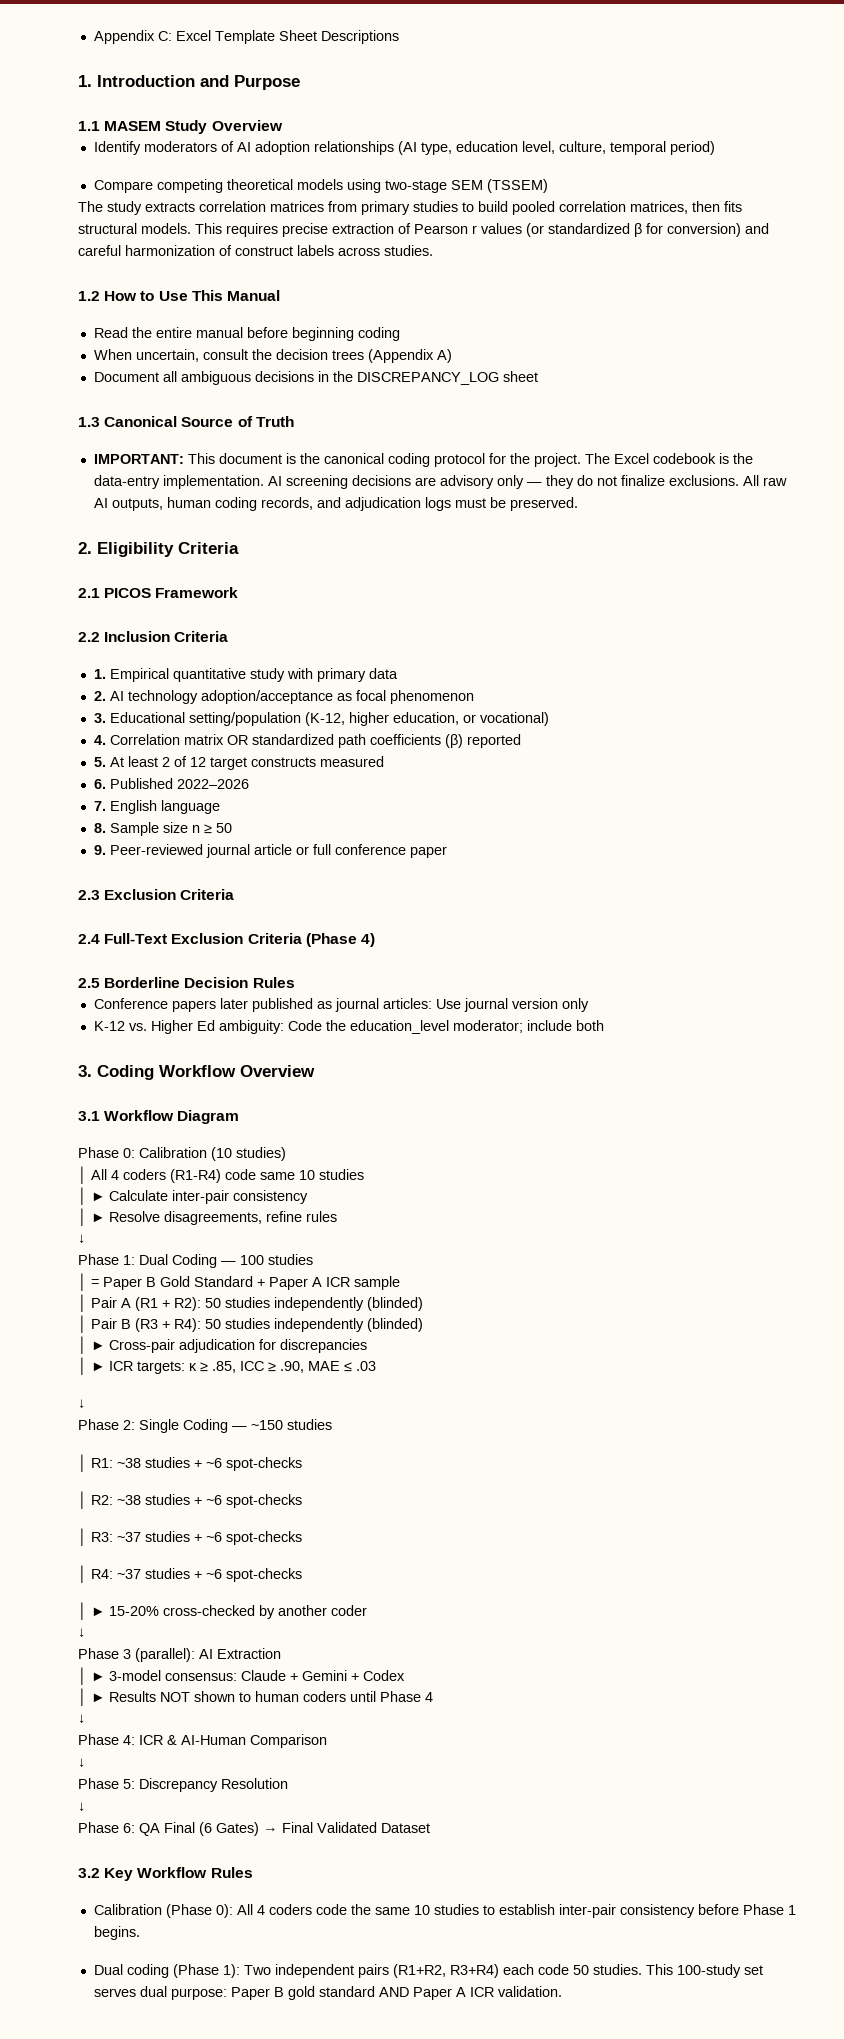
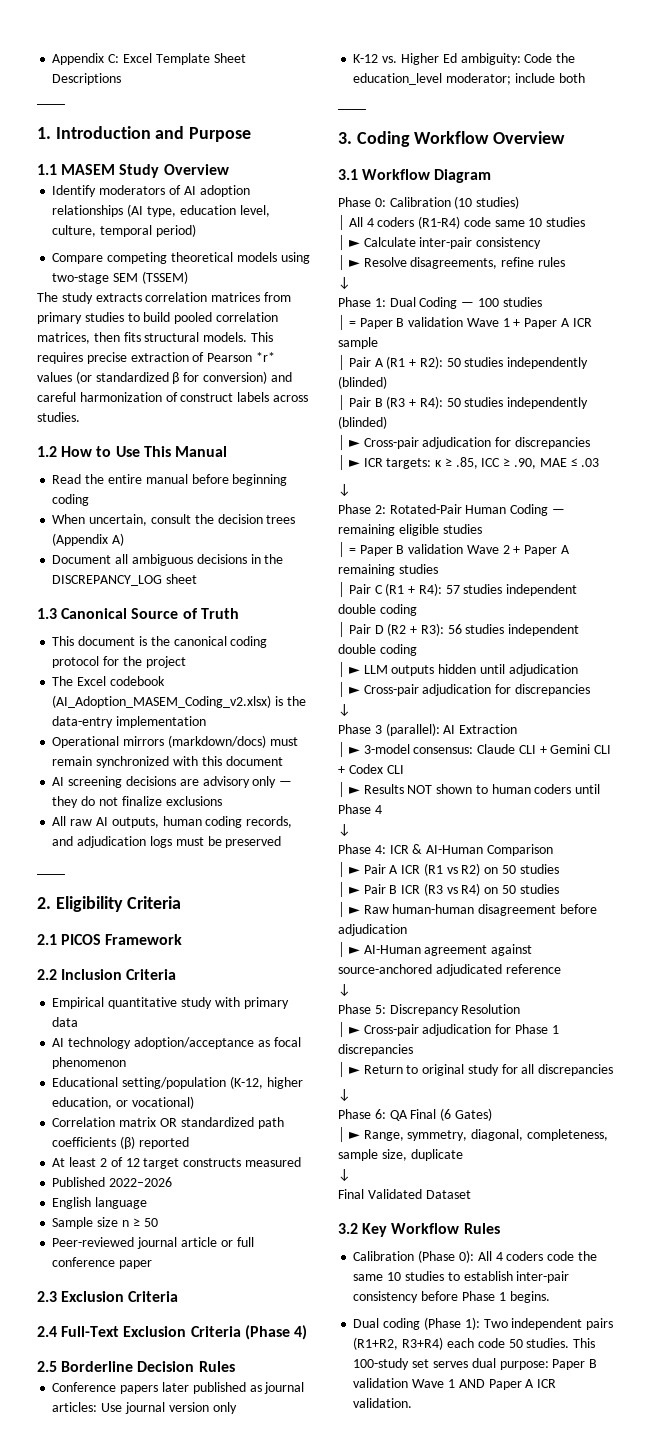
  Appendix C: Excel Template Sheet Descriptions
+ ____
- This requires precise extraction of Pearson r values (or standardized β for conversion) and careful harmonization of construct labels across studies.
+ This requires precise extraction of Pearson *r* values (or standardized β for conversion) and careful harmonization of construct labels across studies.
- IMPORTANT: This document is the canonical coding protocol for the project. The Excel codebook is the data-entry implementation. AI screening decisions are advisory only — they do not finalize exclusions. All raw AI outputs, human coding records, and adjudication logs must be preserved.
+ This document is the canonical coding protocol for the project
+ The Excel codebook (AI_Adoption_MASEM_Coding_v2.xlsx) is the data-entry implementation
+ Operational mirrors (markdown/docs) must remain synchronized with this document
+ AI screening decisions are advisory only — they do not finalize exclusions
+ All raw AI outputs, human coding records, and adjudication logs must be preserved
+ ____
- 1. Empirical quantitative study with primary data
+ Empirical quantitative study with primary data
- 2. AI technology adoption/acceptance as focal phenomenon
+ AI technology adoption/acceptance as focal phenomenon
- 3. Educational setting/population (K-12, higher education, or vocational)
+ Educational setting/population (K-12, higher education, or vocational)
- 4. Correlation matrix OR standardized path coefficients (β) reported
+ Correlation matrix OR standardized path coefficients (β) reported
- 5. At least 2 of 12 target constructs measured
+ At least 2 of 12 target constructs measured
- 6. Published 2022–2026
+ Published 2022–2026
- 7. English language
+ English language
- 8. Sample size n ≥ 50
+ Sample size n ≥ 50
- 9. Peer-reviewed journal article or full conference paper
+ Peer-reviewed journal article or full conference paper
  K-12 vs. Higher Ed ambiguity: Code the education_level moderator; include both
+ ____
- │ = Paper B Gold Standard + Paper A ICR sample
+ │ = Paper B validation Wave 1 + Paper A ICR sample
- Phase 2: Single Coding — ~150 studies
- │ R1: ~38 studies + ~6 spot-checks
- │ R2: ~38 studies + ~6 spot-checks
- │ R3: ~37 studies + ~6 spot-checks
- │ R4: ~37 studies + ~6 spot-checks
- │ ► 15-20% cross-checked by another coder
+ Phase 2: Rotated-Pair Human Coding — remaining eligible studies
+ │ = Paper B validation Wave 2 + Paper A remaining studies
+ │ Pair C (R1 + R4): 57 studies independent double coding
+ │ Pair D (R2 + R3): 56 studies independent double coding
+ │ ► LLM outputs hidden until adjudication
+ │ ► Cross-pair adjudication for discrepancies
- │ ► 3-model consensus: Claude + Gemini + Codex
+ │ ► 3-model consensus: Claude CLI + Gemini CLI + Codex CLI
+ │ ► Pair A ICR (R1 vs R2) on 50 studies
+ │ ► Pair B ICR (R3 vs R4) on 50 studies
+ │ ► Raw human-human disagreement before adjudication
+ │ ► AI-Human agreement against source-anchored adjudicated reference
+ │ ► Cross-pair adjudication for Phase 1 discrepancies
+ │ ► Return to original study for all discrepancies
- Phase 6: QA Final (6 Gates) → Final Validated Dataset
+ Phase 6: QA Final (6 Gates)
+ │ ► Range, symmetry, diagonal, completeness, sample size, duplicate
+ ↓
+ Final Validated Dataset
- This 100-study set serves dual purpose: Paper B gold standard AND Paper A ICR validation.
+ This 100-study set serves dual purpose: Paper B validation Wave 1 AND Paper A ICR validation.

